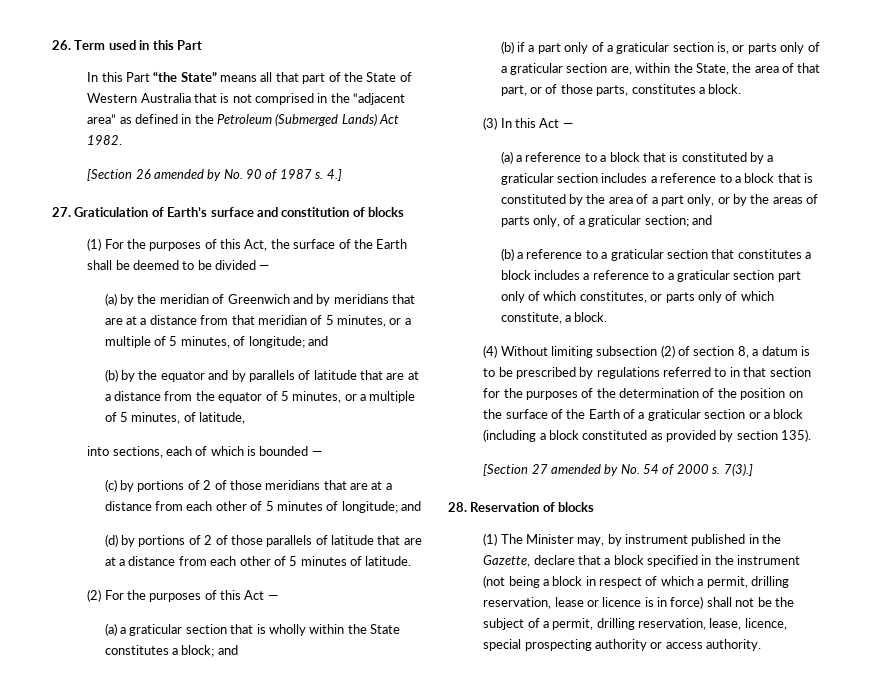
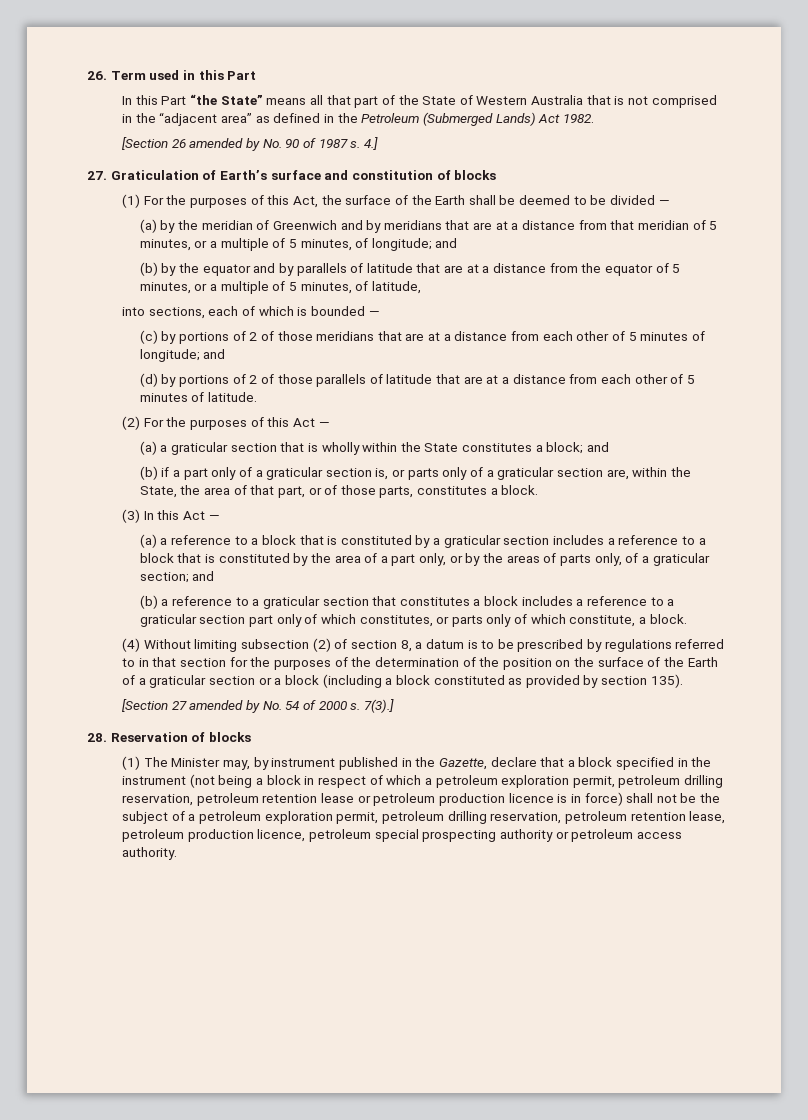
- (1) The Minister may, by instrument published in the Gazette, declare that a block specified in the instrument (not being a block in respect of which a permit, drilling reservation, lease or licence is in force) shall not be the subject of a permit, drilling reservation, lease, licence, special prospecting authority or access authority.
+ (1) The Minister may, by instrument published in the Gazette, declare that a block specified in the instrument (not being a block in respect of which a petroleum exploration permit, petroleum drilling reservation, petroleum retention lease or petroleum production licence is in force) shall not be the subject of a petroleum exploration permit, petroleum drilling reservation, petroleum retention lease, petroleum production licence, petroleum special prospecting authority or petroleum access authority.

